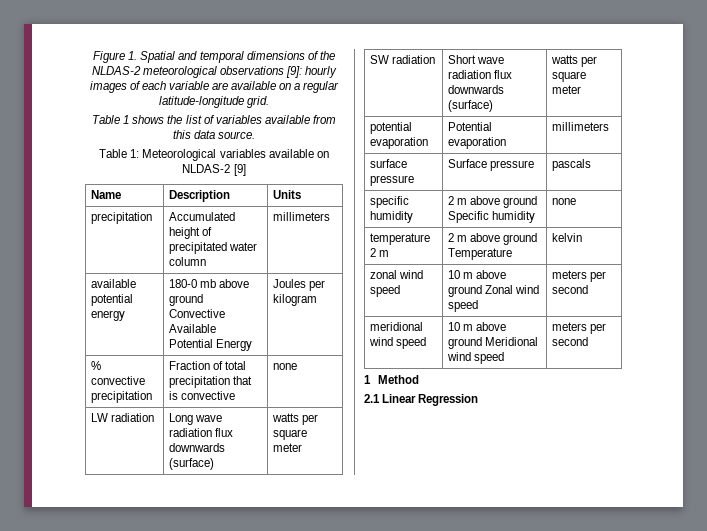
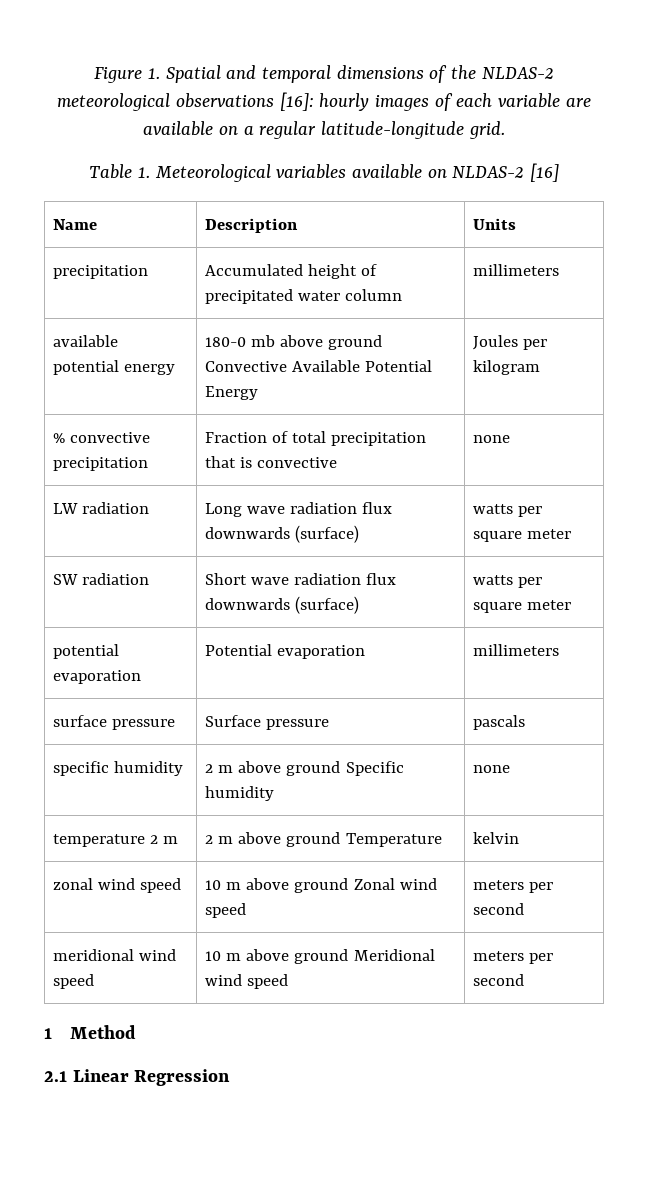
- Figure 1. Spatial and temporal dimensions of the NLDAS-2 meteorological observations [9]: hourly images of each variable are available on a regular latitude-longitude grid.
+ Figure 1. Spatial and temporal dimensions of the NLDAS-2 meteorological observations [16]: hourly images of each variable are available on a regular latitude-longitude grid.
- Table 1 shows the list of variables available from this data source.
- Table 1: Meteorological variables available on NLDAS-2 [9]
+ Table 1. Meteorological variables available on NLDAS-2 [16]

